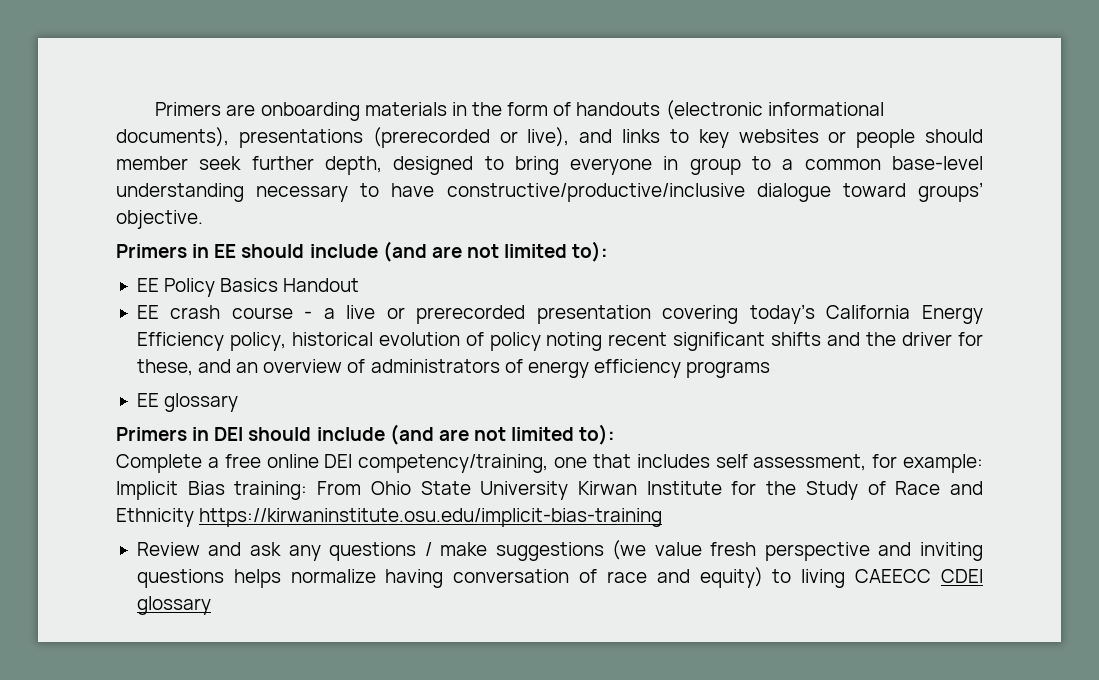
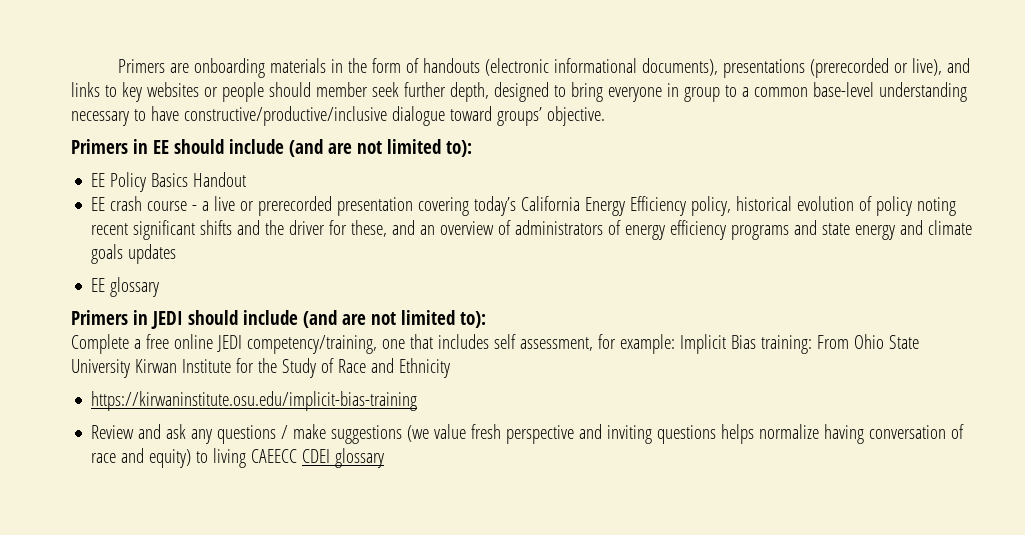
- EE crash course - a live or prerecorded presentation covering today’s California Energy Efficiency policy, historical evolution of policy noting recent significant shifts and the driver for these, and an overview of administrators of energy efficiency programs
+ EE crash course - a live or prerecorded presentation covering today’s California Energy Efficiency policy, historical evolution of policy noting recent significant shifts and the driver for these, and an overview of administrators of energy efficiency programs and state energy and climate goals updates
- Primers in DEI should include (and are not limited to):
+ Primers in JEDI should include (and are not limited to):
- Complete a free online DEI competency/training, one that includes self assessment, for example: Implicit Bias training: From Ohio State University Kirwan Institute for the Study of Race and Ethnicity https://kirwaninstitute.osu.edu/implicit-bias-training
+ Complete a free online JEDI competency/training, one that includes self assessment, for example: Implicit Bias training: From Ohio State University Kirwan Institute for the Study of Race and Ethnicity
+ https://kirwaninstitute.osu.edu/implicit-bias-training

